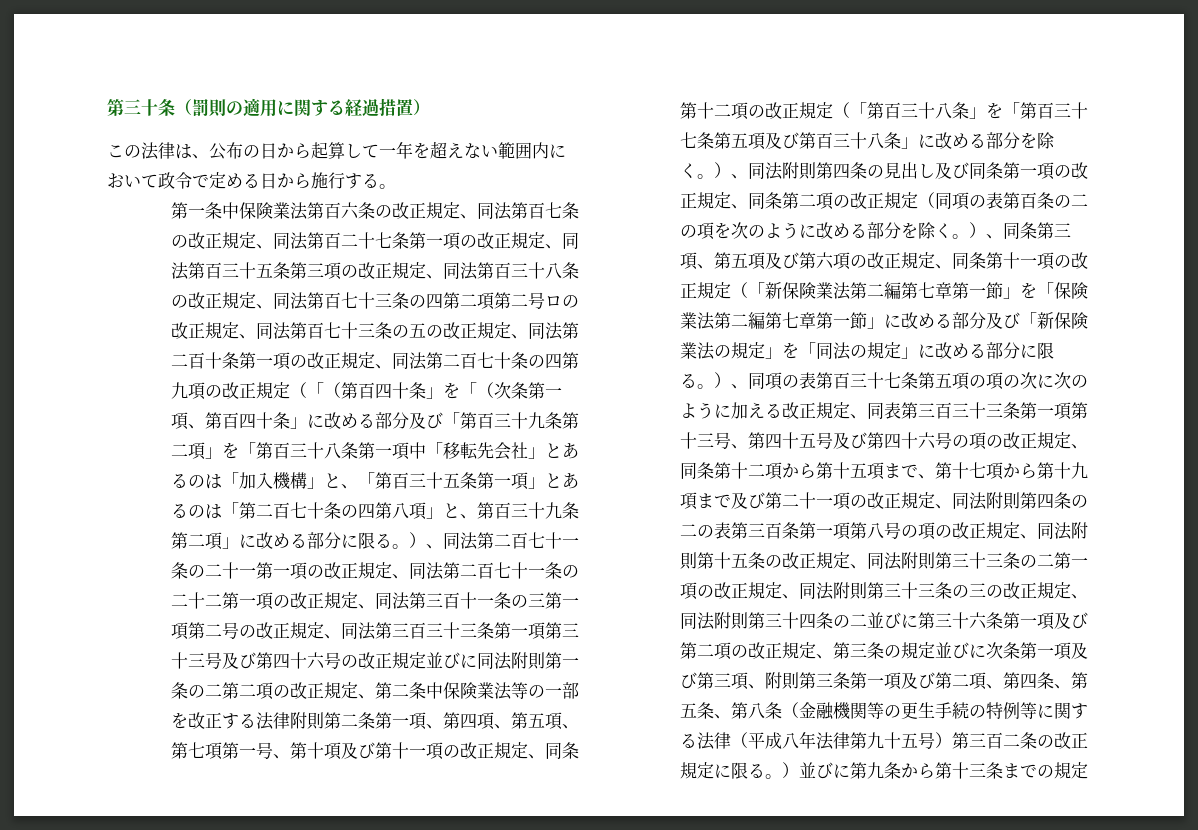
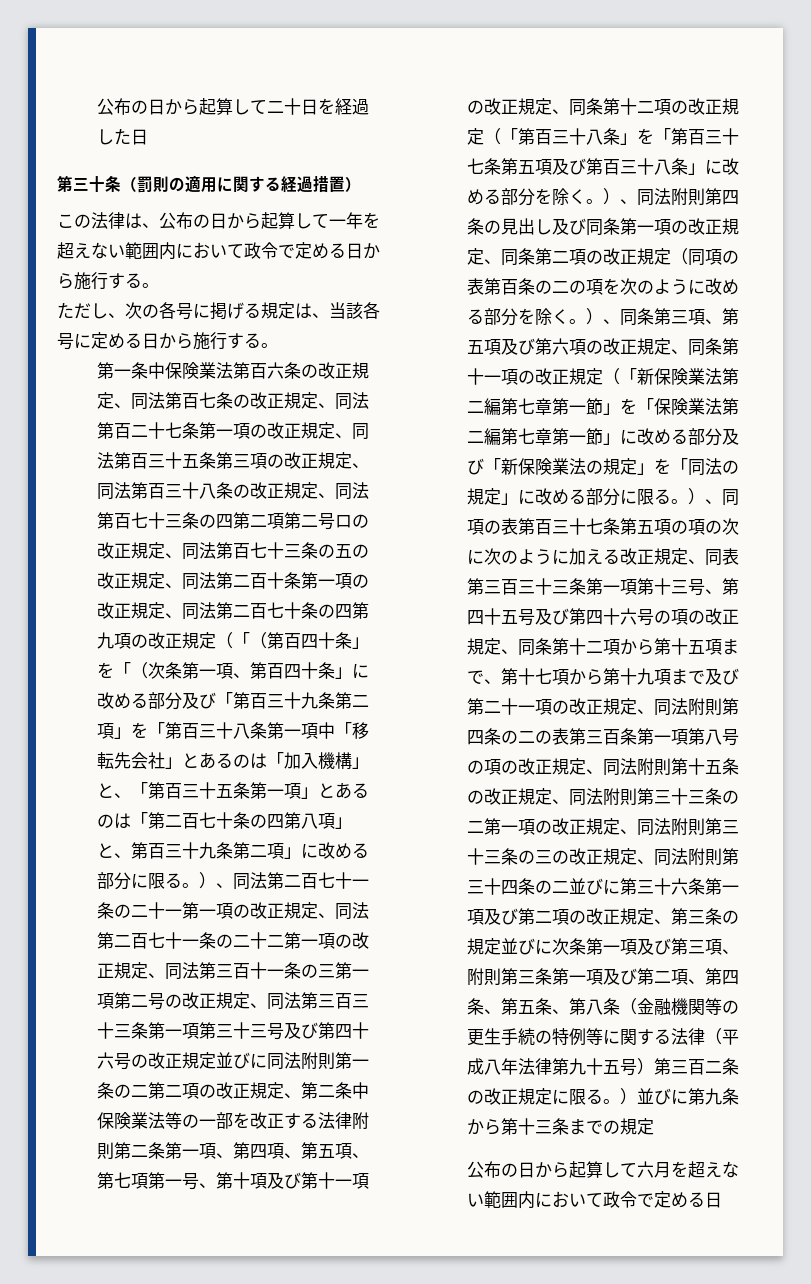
+ 公布の日から起算して二十日を経過した日
+ ただし、次の各号に掲げる規定は、当該各号に定める日から施行する。
+ 公布の日から起算して六月を超えない範囲内において政令で定める日

